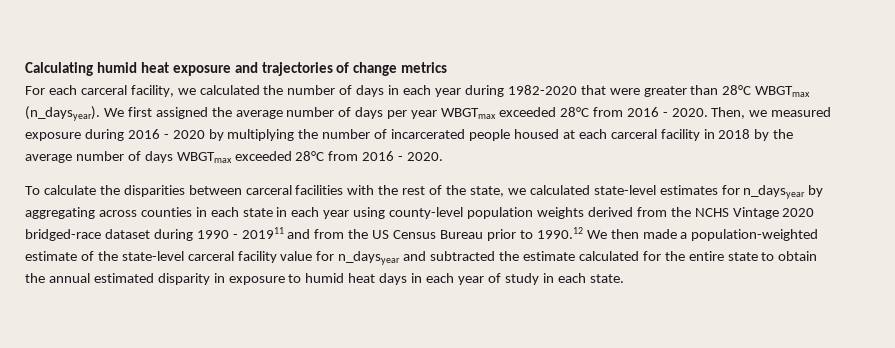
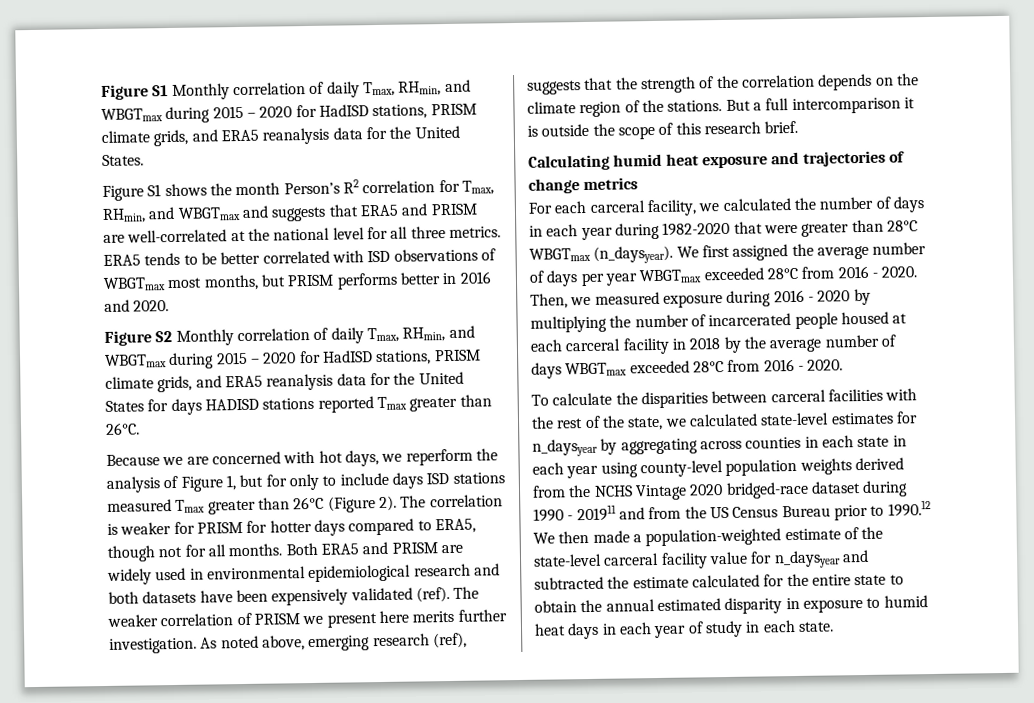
+ Figure S1 Monthly correlation of daily Tmax, RHmin, and WBGTmax during 2015 – 2020 for HadISD stations, PRISM climate grids, and ERA5 reanalysis data for the United States.
+ Figure S1 shows the month Person’s R2 correlation for Tmax, RHmin, and WBGTmax and suggests that ERA5 and PRISM are well-correlated at the national level for all three metrics. ERA5 tends to be better correlated with ISD observations of WBGTmax most months, but PRISM performs better in 2016 and 2020.
+ Figure S2 Monthly correlation of daily Tmax, RHmin, and WBGTmax during 2015 – 2020 for HadISD stations, PRISM climate grids, and ERA5 reanalysis data for the United States for days HADISD stations reported Tmax greater than 26°C.
+ Because we are concerned with hot days, we reperform the analysis of Figure 1, but for only to include days ISD stations measured Tmax greater than 26°C (Figure 2). The correlation is weaker for PRISM for hotter days compared to ERA5, though not for all months. Both ERA5 and PRISM are widely used in environmental epidemiological research and both datasets have been expensively validated (ref). The weaker correlation of PRISM we present here merits further investigation. As noted above, emerging research (ref), suggests that the strength of the correlation depends on the climate region of the stations. But a full intercomparison it is outside the scope of this research brief.

